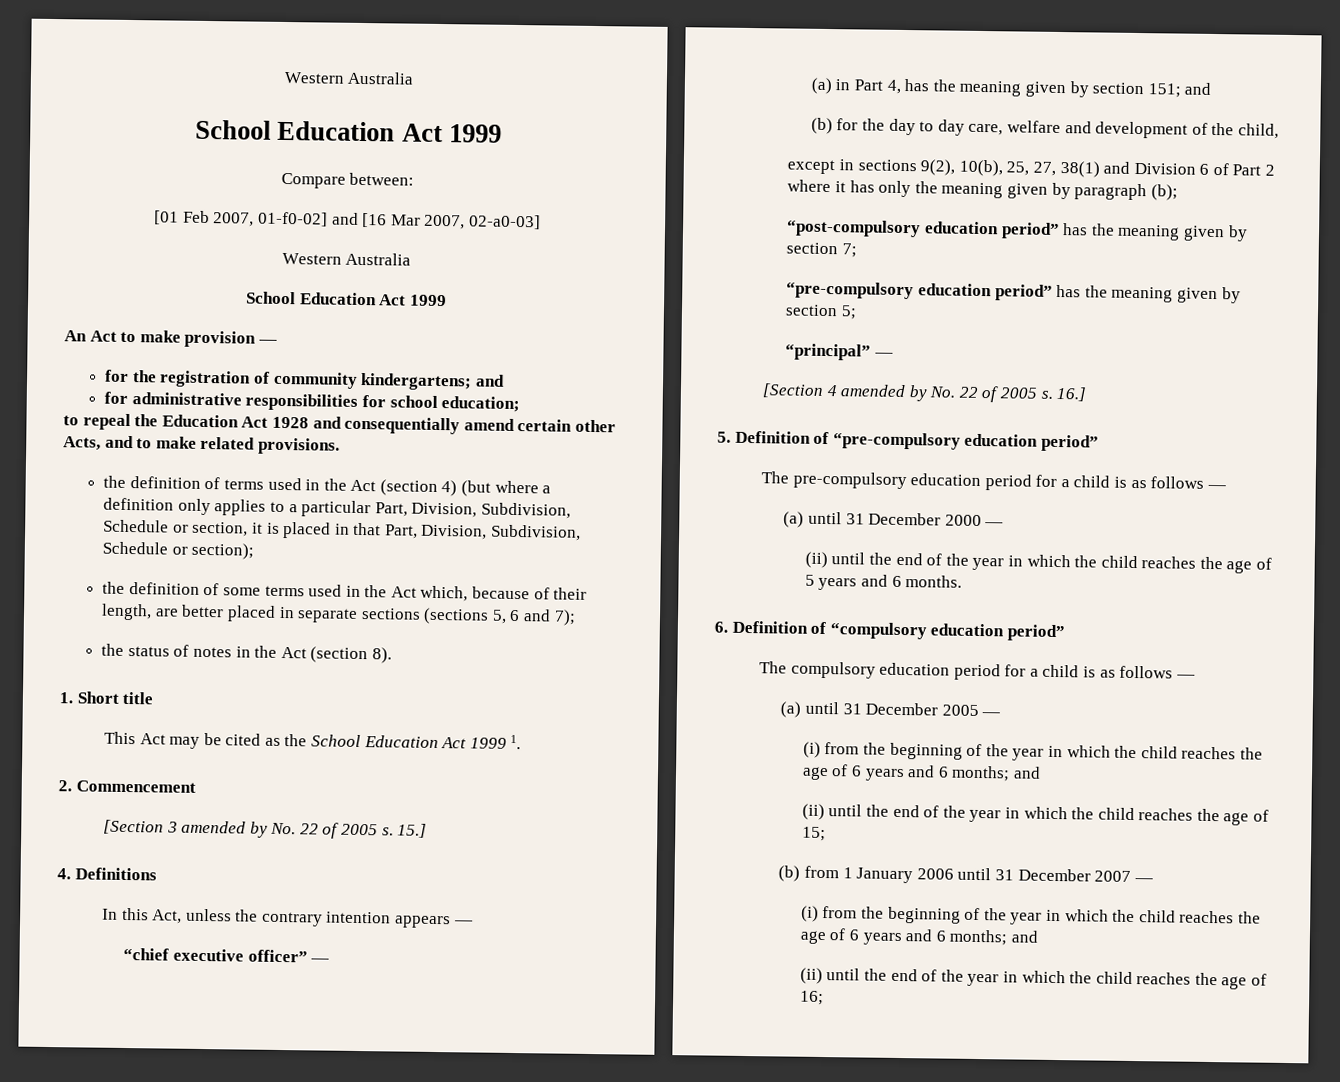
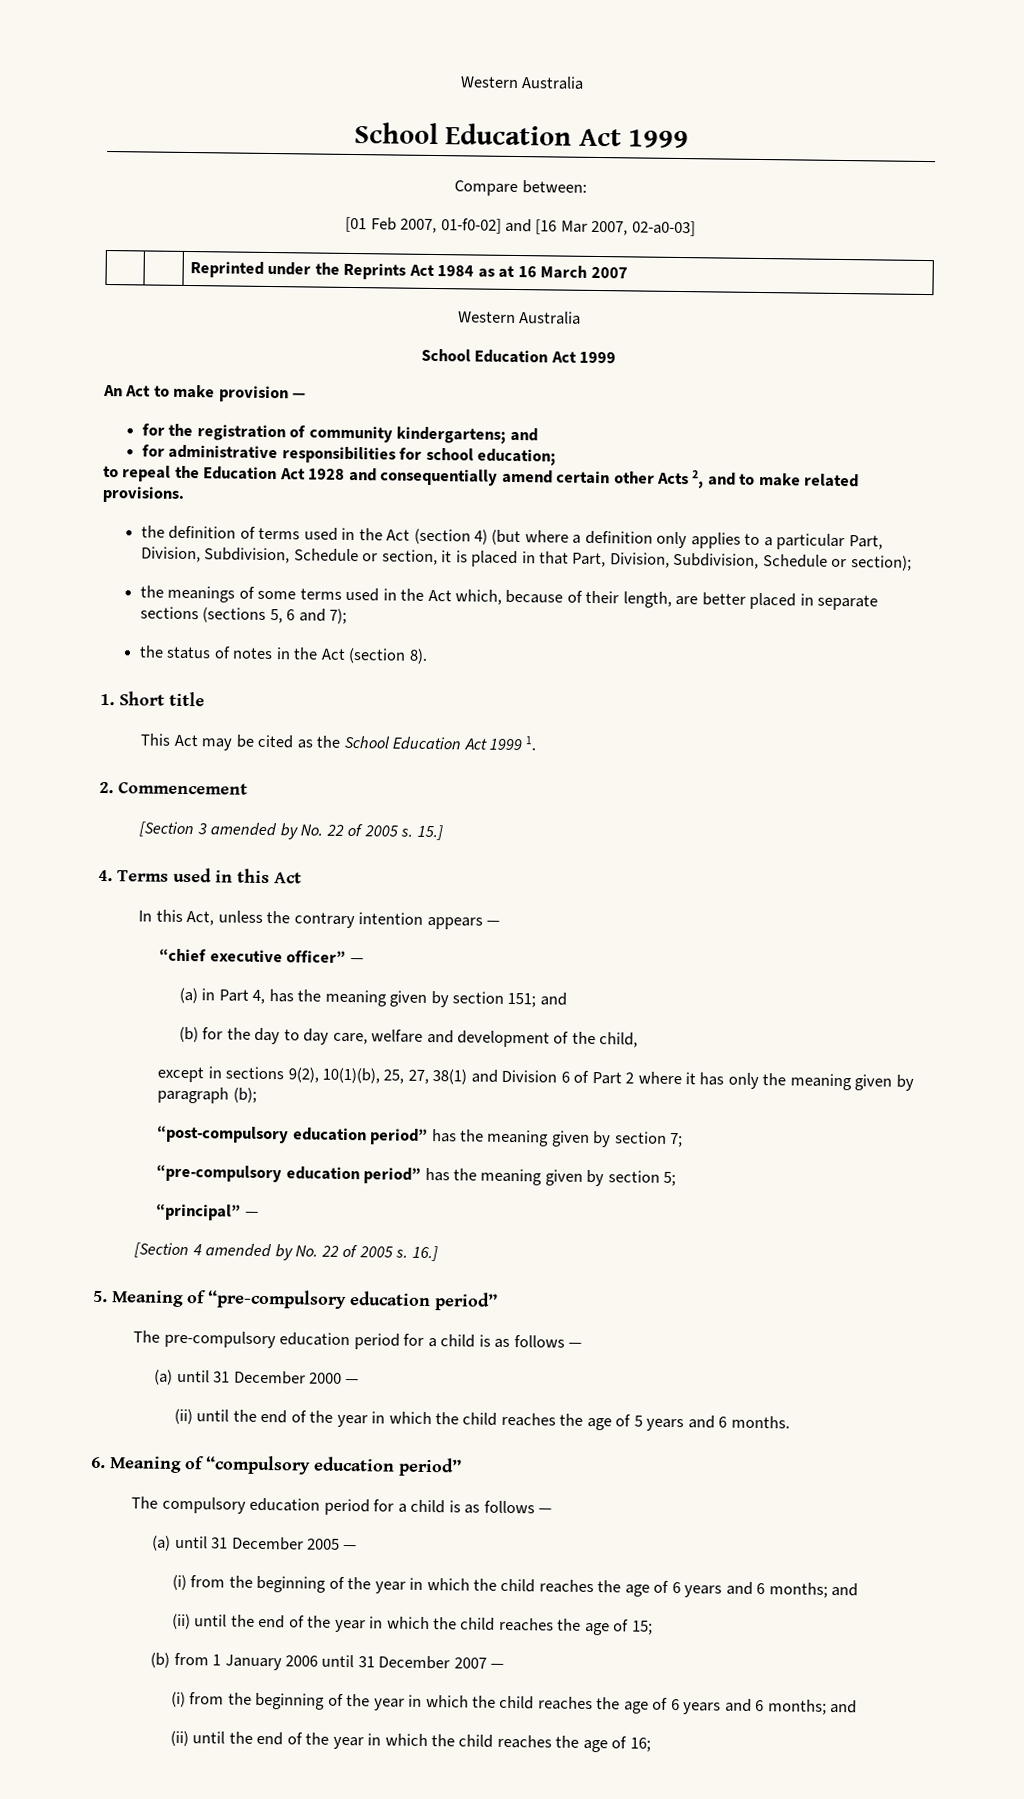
+ | | Reprinted under the Reprints Act 1984 as at 16 March 2007
- to repeal the Education Act 1928 and consequentially amend certain other Acts, and to make related provisions.
+ to repeal the Education Act 1928 and consequentially amend certain other Acts 2, and to make related provisions.
- the definition of some terms used in the Act which, because of their length, are better placed in separate sections (sections 5, 6 and 7);
+ the meanings of some terms used in the Act which, because of their length, are better placed in separate sections (sections 5, 6 and 7);
- 4. Definitions
+ 4. Terms used in this Act
- except in sections 9(2), 10(b), 25, 27, 38(1) and Division 6 of Part 2 where it has only the meaning given by paragraph (b);
+ except in sections 9(2), 10(1)(b), 25, 27, 38(1) and Division 6 of Part 2 where it has only the meaning given by paragraph (b);
- 5. Definition of “pre-compulsory education period”
+ 5. Meaning of “pre-compulsory education period”
- 6. Definition of “compulsory education period”
+ 6. Meaning of “compulsory education period”

